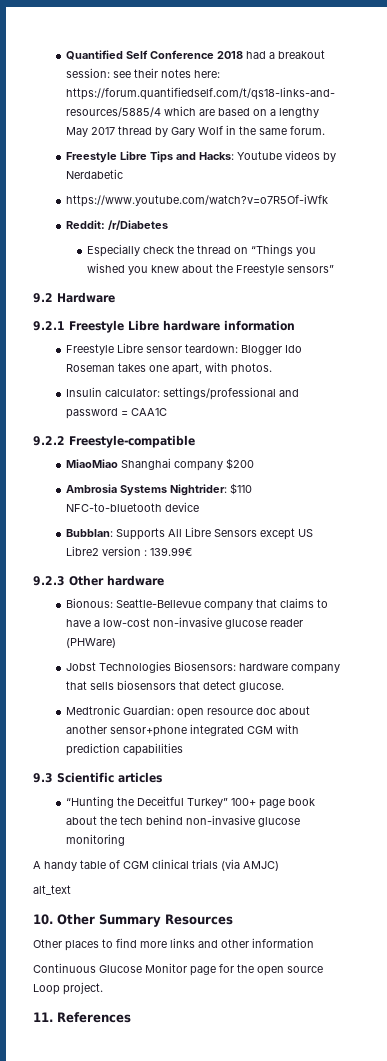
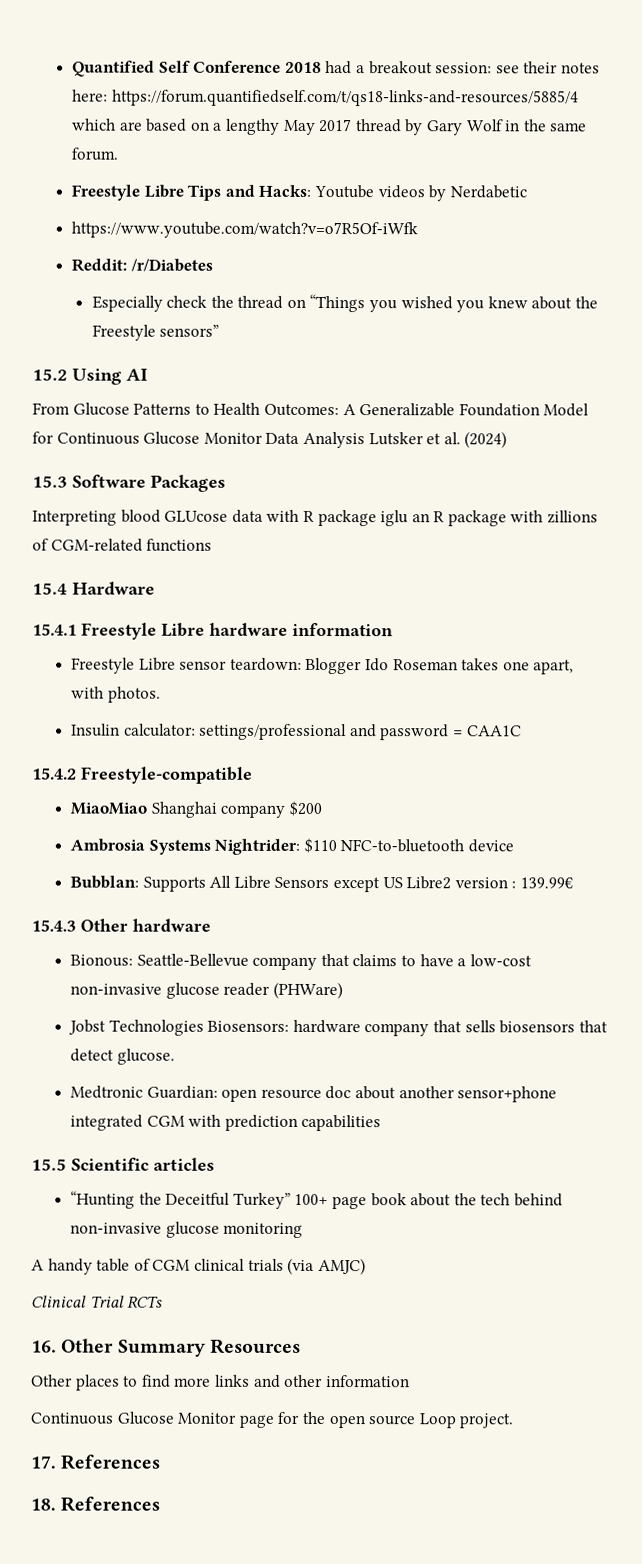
- 9.2 Hardware
+ 15.2 Using AI
+ From Glucose Patterns to Health Outcomes: A Generalizable Foundation Model for Continuous Glucose Monitor Data Analysis Lutsker et al. (2024)
+ 15.3 Software Packages
+ Interpreting blood GLUcose data with R package iglu an R package with zillions of CGM-related functions
+ 15.4 Hardware
- 9.2.1 Freestyle Libre hardware information
+ 15.4.1 Freestyle Libre hardware information
- 9.2.2 Freestyle-compatible
+ 15.4.2 Freestyle-compatible
- 9.2.3 Other hardware
+ 15.4.3 Other hardware
- 9.3 Scientific articles
+ 15.5 Scientific articles
- alt_text
- 10. Other Summary Resources
+ Clinical Trial RCTs
+ 16. Other Summary Resources
- 11. References
+ 17. References
+ 18. References

